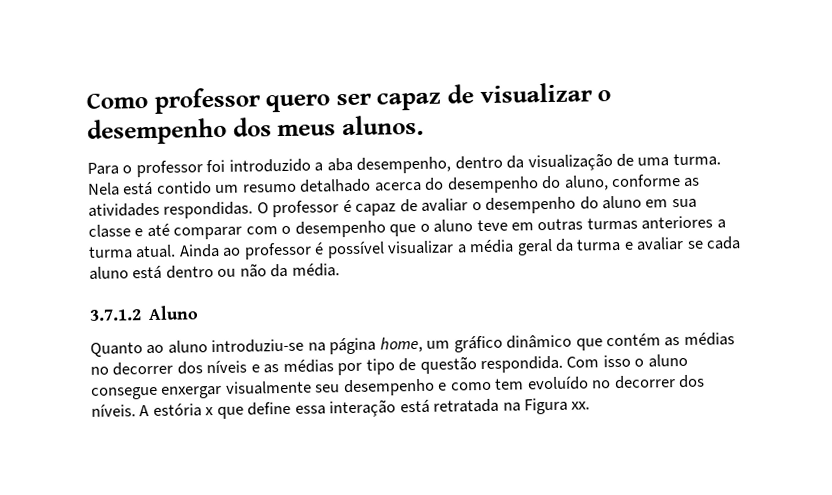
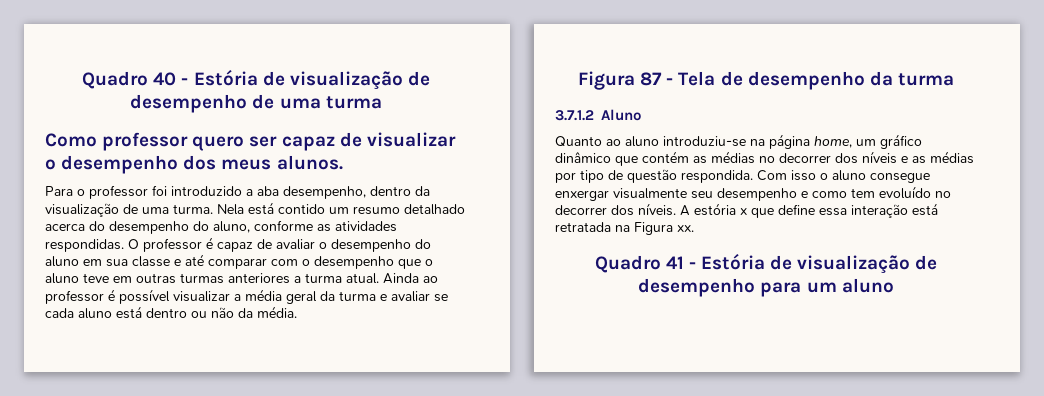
+ Quadro 40 - Estória de visualização de desempenho de uma turma
+ Figura 87 - Tela de desempenho da turma
+ Quadro 41 - Estória de visualização de desempenho para um aluno

